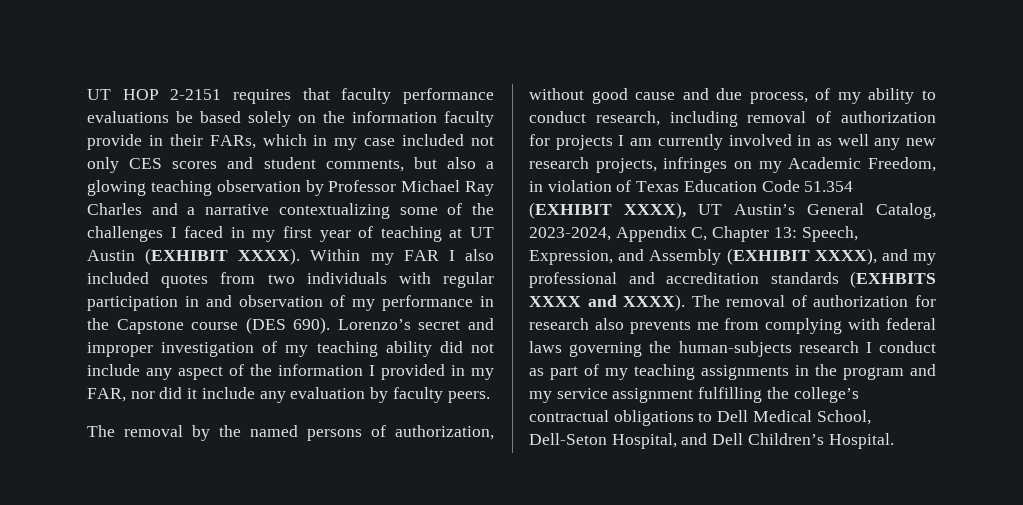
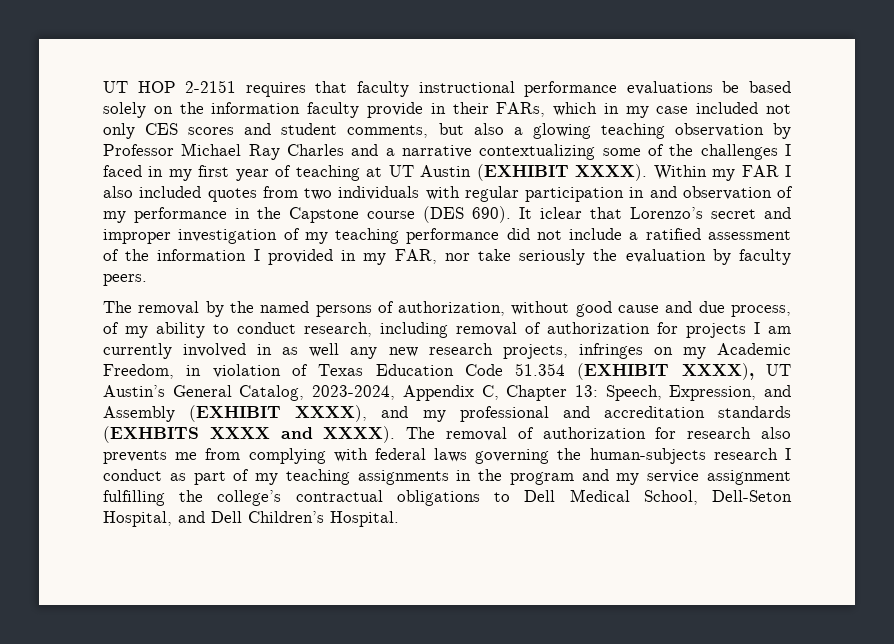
- UT HOP 2-2151 requires that faculty performance evaluations be based solely on the information faculty provide in their FARs, which in my case included not only CES scores and student comments, but also a glowing teaching observation by Professor Michael Ray Charles and a narrative contextualizing some of the challenges I faced in my first year of teaching at UT Austin (EXHIBIT XXXX).
+ UT HOP 2-2151 requires that faculty instructional performance evaluations be based solely on the information faculty provide in their FARs, which in my case included not only CES scores and student comments, but also a glowing teaching observation by Professor Michael Ray Charles and a narrative contextualizing some of the challenges I faced in my first year of teaching at UT Austin (EXHIBIT XXXX).
- Lorenzo’s secret and improper investigation of my teaching ability did not include any aspect of the information I provided in my FAR, nor did it include any evaluation by faculty peers.
+ It iclear that Lorenzo’s secret and improper investigation of my teaching performance did not include a ratified assessment of the information I provided in my FAR, nor take seriously the evaluation by faculty peers.

